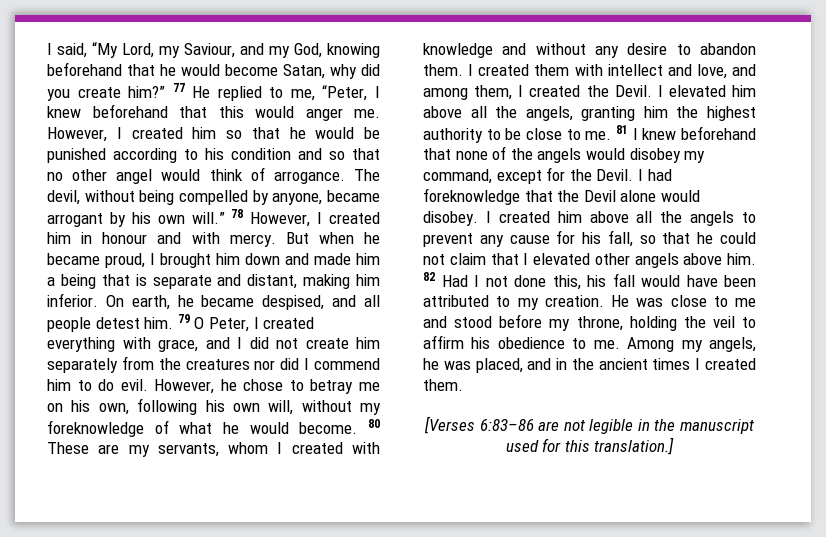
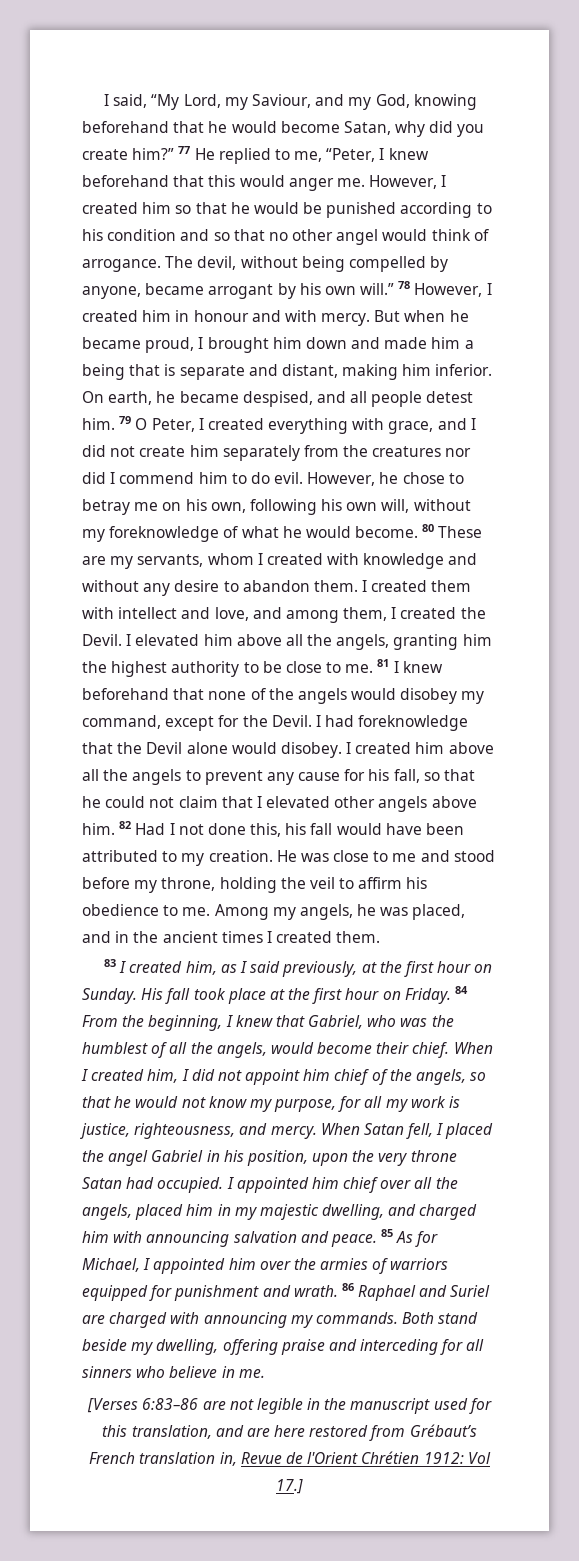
+ 83 I created him, as I said previously, at the first hour on Sunday. His fall took place at the first hour on Friday. 84 From the beginning, I knew that Gabriel, who was the humblest of all the angels, would become their chief. When I created him, I did not appoint him chief of the angels, so that he would not know my purpose, for all my work is justice, righteousness, and mercy. When Satan fell, I placed the angel Gabriel in his position, upon the very throne Satan had occupied. I appointed him chief over all the angels, placed him in my majestic dwelling, and charged him with announcing salvation and peace. 85 As for Michael, I appointed him over the armies of warriors equipped for punishment and wrath. 86 Raphael and Suriel are charged with announcing my commands. Both stand beside my dwelling, offering praise and interceding for all sinners who believe in me.
- [Verses 6:83–86 are not legible in the manuscript used for this translation.]
+ [Verses 6:83–86 are not legible in the manuscript used for this translation, and are here restored from Grébaut’s French translation in, Revue de l'Orient Chrétien 1912: Vol 17.]

